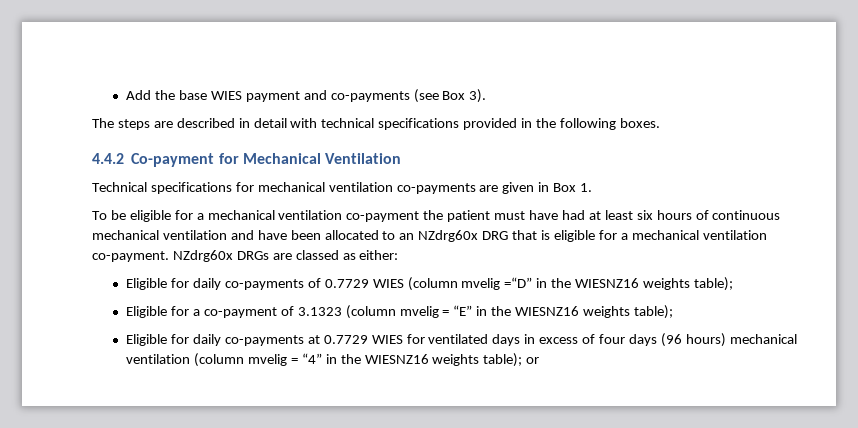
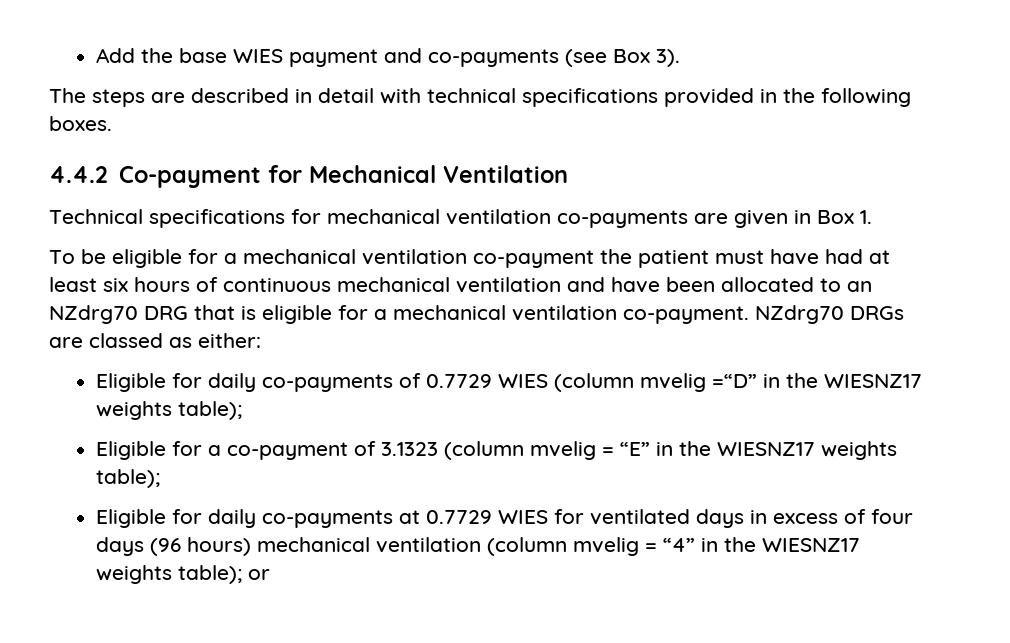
- To be eligible for a mechanical ventilation co-payment the patient must have had at least six hours of continuous mechanical ventilation and have been allocated to an NZdrg60x DRG that is eligible for a mechanical ventilation co-payment.
+ To be eligible for a mechanical ventilation co-payment the patient must have had at least six hours of continuous mechanical ventilation and have been allocated to an NZdrg70 DRG that is eligible for a mechanical ventilation co-payment.
- NZdrg60x DRGs are classed as either:
+ NZdrg70 DRGs are classed as either:
- Eligible for daily co-payments of 0.7729 WIES (column mvelig =“D” in the WIESNZ16 weights table);
+ Eligible for daily co-payments of 0.7729 WIES (column mvelig =“D” in the WIESNZ17 weights table);
- Eligible for a co-payment of 3.1323 (column mvelig = “E” in the WIESNZ16 weights table);
+ Eligible for a co-payment of 3.1323 (column mvelig = “E” in the WIESNZ17 weights table);
- Eligible for daily co-payments at 0.7729 WIES for ventilated days in excess of four days (96 hours) mechanical ventilation (column mvelig = “4” in the WIESNZ16 weights table); or
+ Eligible for daily co-payments at 0.7729 WIES for ventilated days in excess of four days (96 hours) mechanical ventilation (column mvelig = “4” in the WIESNZ17 weights table); or

